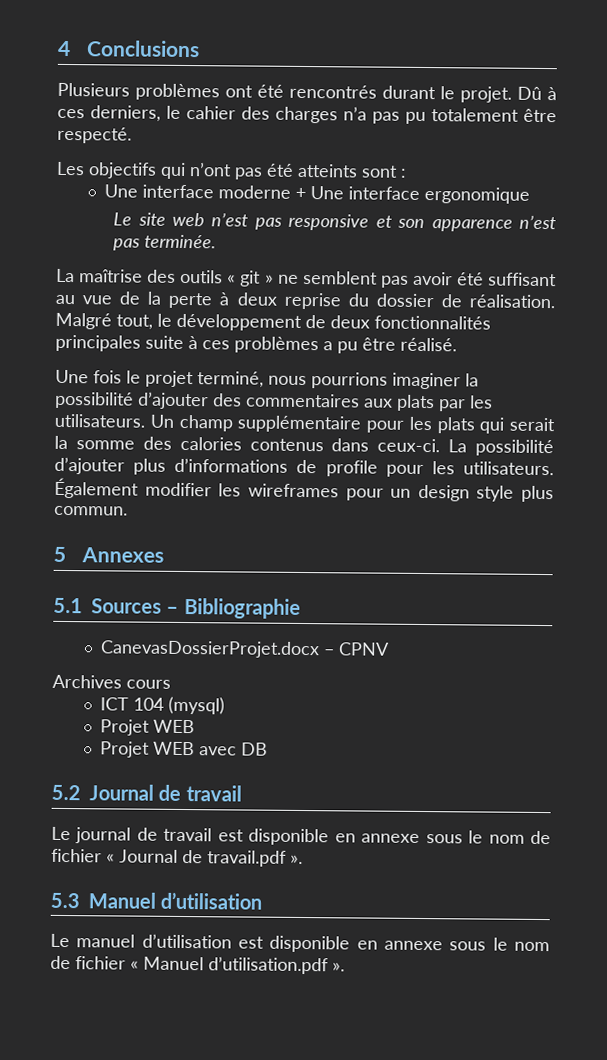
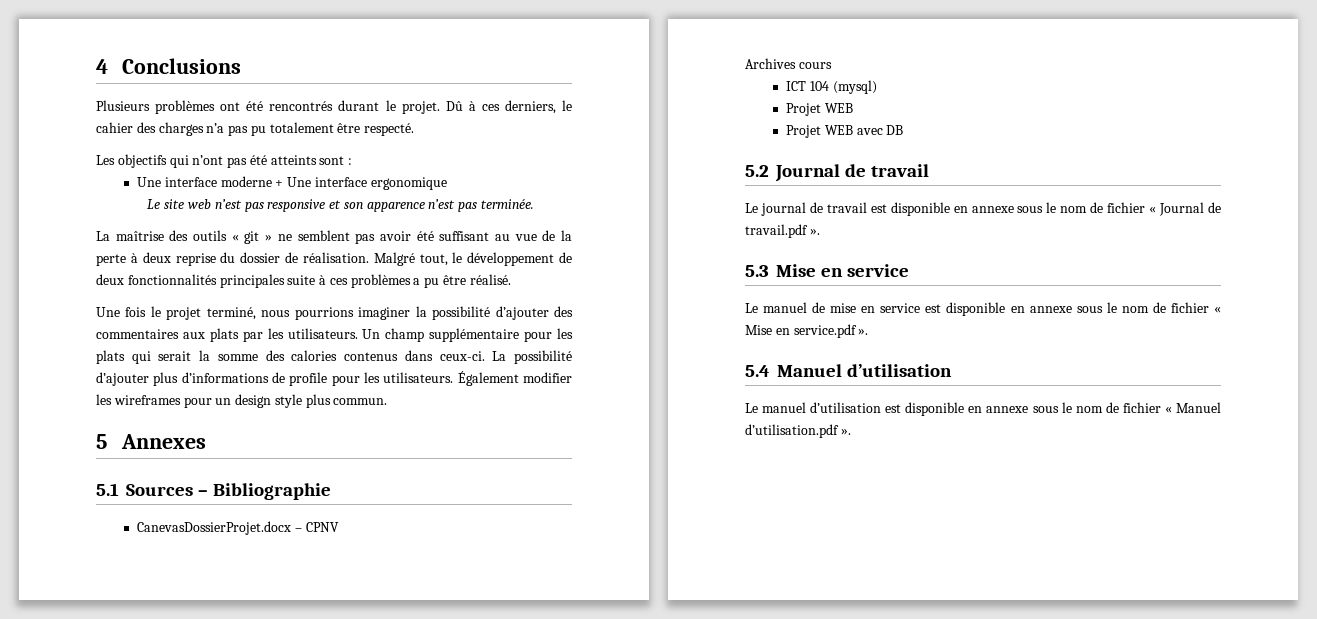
- 5.3 Manuel d’utilisation
+ 5.3 Mise en service
+ Le manuel de mise en service est disponible en annexe sous le nom de fichier « Mise en service.pdf ».
+ 5.4 Manuel d’utilisation

